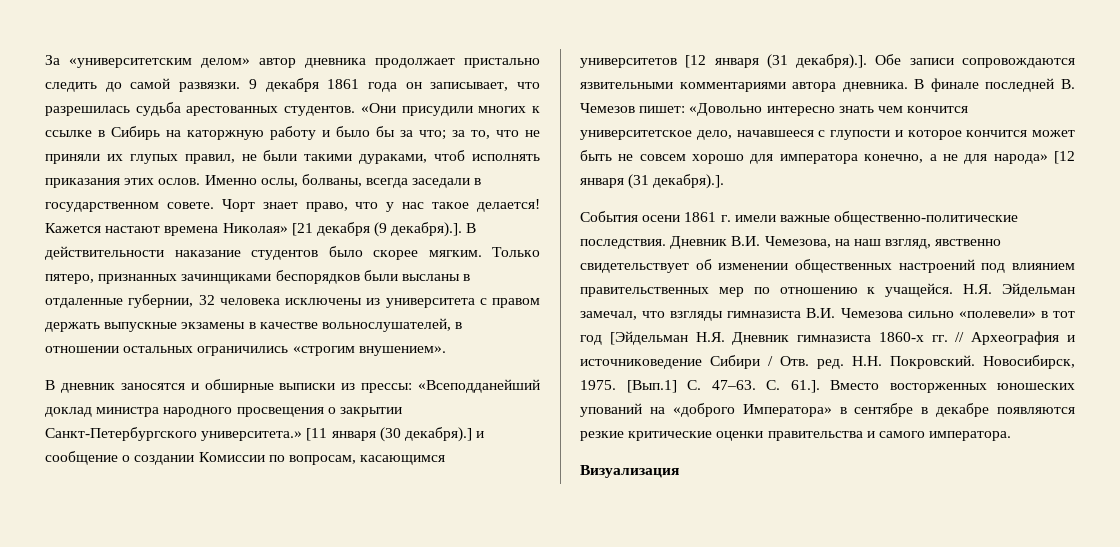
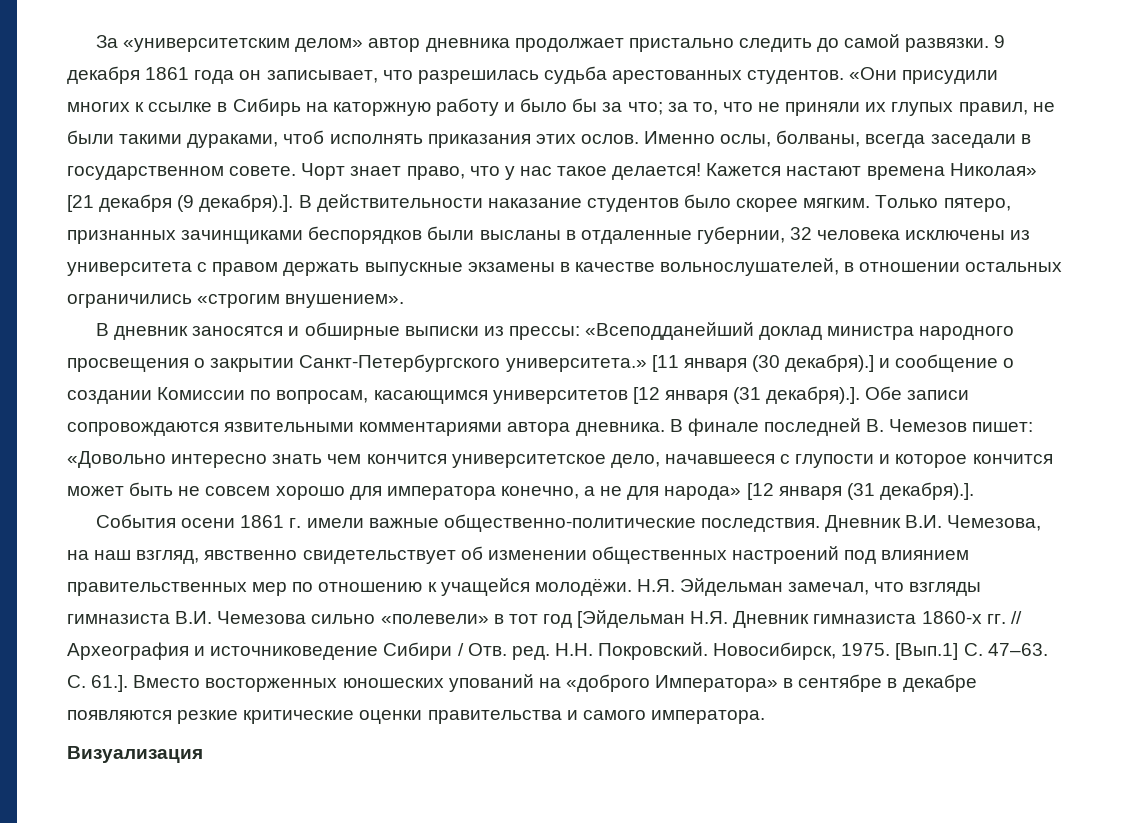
- Дневник В.И. Чемезова, на наш взгляд, явственно свидетельствует об изменении общественных настроений под влиянием правительственных мер по отношению к учащейся.
+ Дневник В.И. Чемезова, на наш взгляд, явственно свидетельствует об изменении общественных настроений под влиянием правительственных мер по отношению к учащейся молодёжи.

